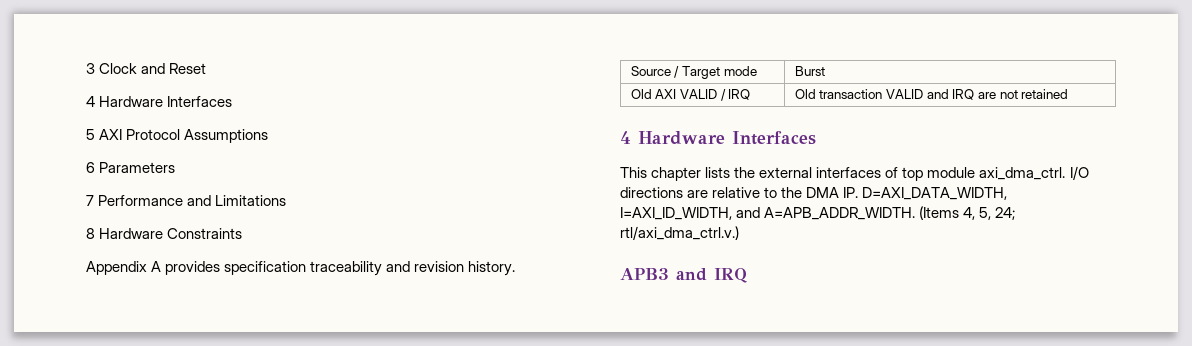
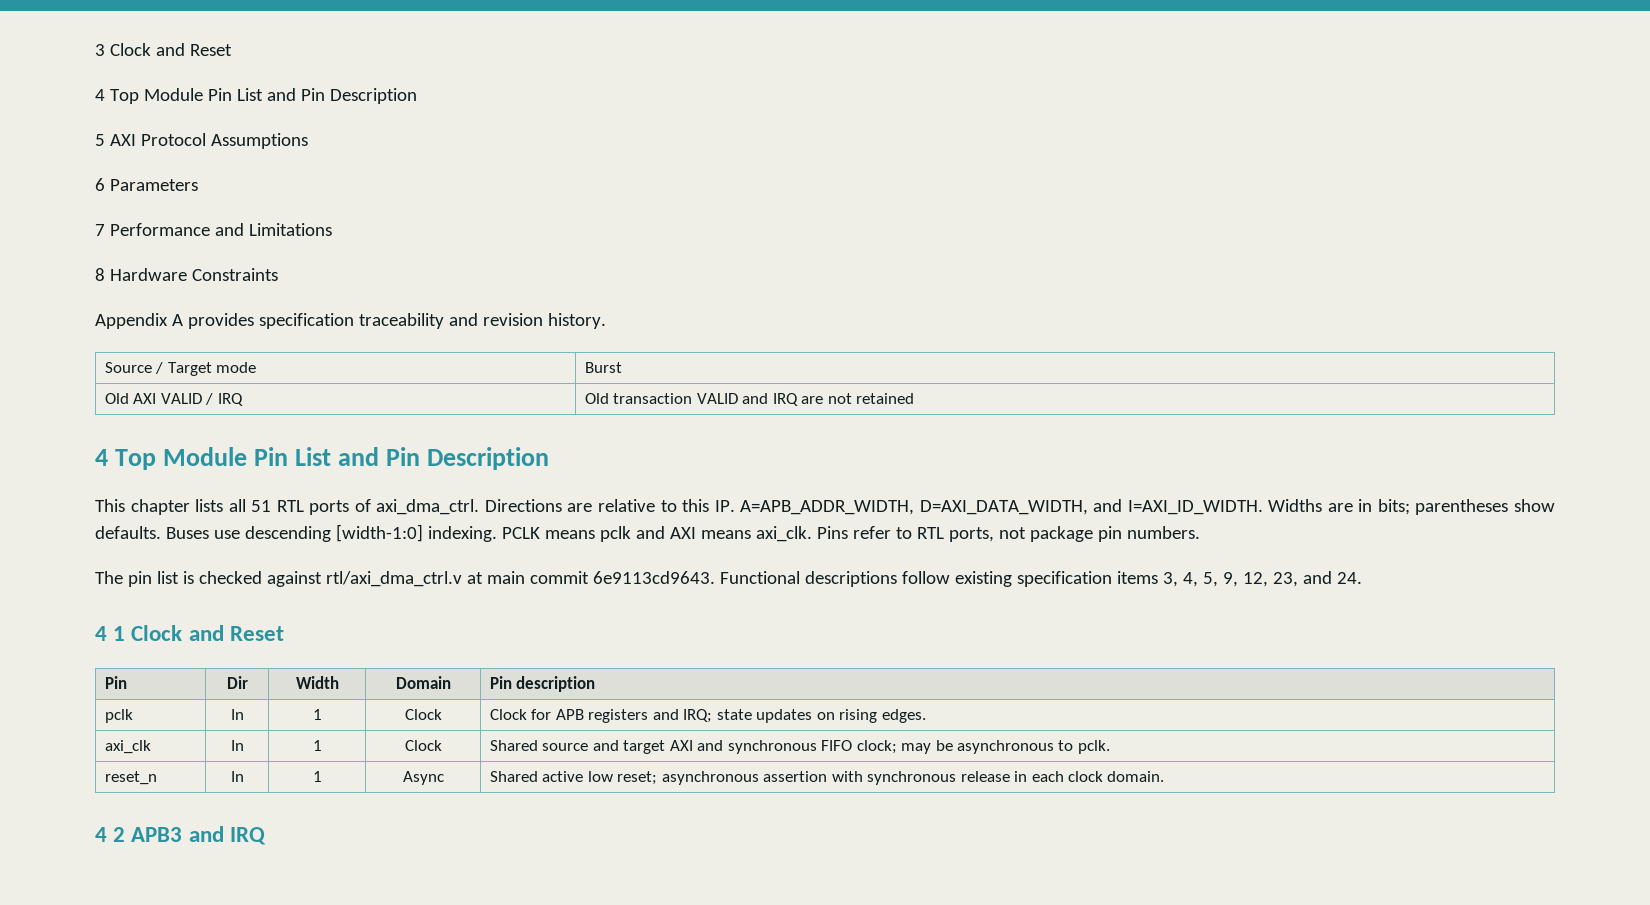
  3 Clock and Reset
- 4 Hardware Interfaces
+ 4 Top Module Pin List and Pin Description
  Old AXI VALID / IRQ | Old transaction VALID and IRQ are not retained
- 4 Hardware Interfaces
- This chapter lists the external interfaces of top module axi_dma_ctrl. I/O directions are relative to the DMA IP. D=AXI_DATA_WIDTH, I=AXI_ID_WIDTH, and A=APB_ADDR_WIDTH. (Items 4, 5, 24; rtl/axi_dma_ctrl.v.)
- APB3 and IRQ
+ 4 Top Module Pin List and Pin Description
+ This chapter lists all 51 RTL ports of axi_dma_ctrl. Directions are relative to this IP. A=APB_ADDR_WIDTH, D=AXI_DATA_WIDTH, and I=AXI_ID_WIDTH. Widths are in bits; parentheses show defaults. Buses use descending [width-1:0] indexing. PCLK means pclk and AXI means axi_clk. Pins refer to RTL ports, not package pin numbers.
+ The pin list is checked against rtl/axi_dma_ctrl.v at main commit 6e9113cd9643. Functional descriptions follow existing specification items 3, 4, 5, 9, 12, 23, and 24.
+ 4 1 Clock and Reset
+ Pin | Dir | Width | Domain | Pin description
+ pclk | In | 1 | Clock | Clock for APB registers and IRQ; state updates on rising edges.
+ axi_clk | In | 1 | Clock | Shared source and target AXI and synchronous FIFO clock; may be asynchronous to pclk.
+ reset_n | In | 1 | Async | Shared active low reset; asynchronous assertion with synchronous release in each clock domain.
+ 4 2 APB3 and IRQ

